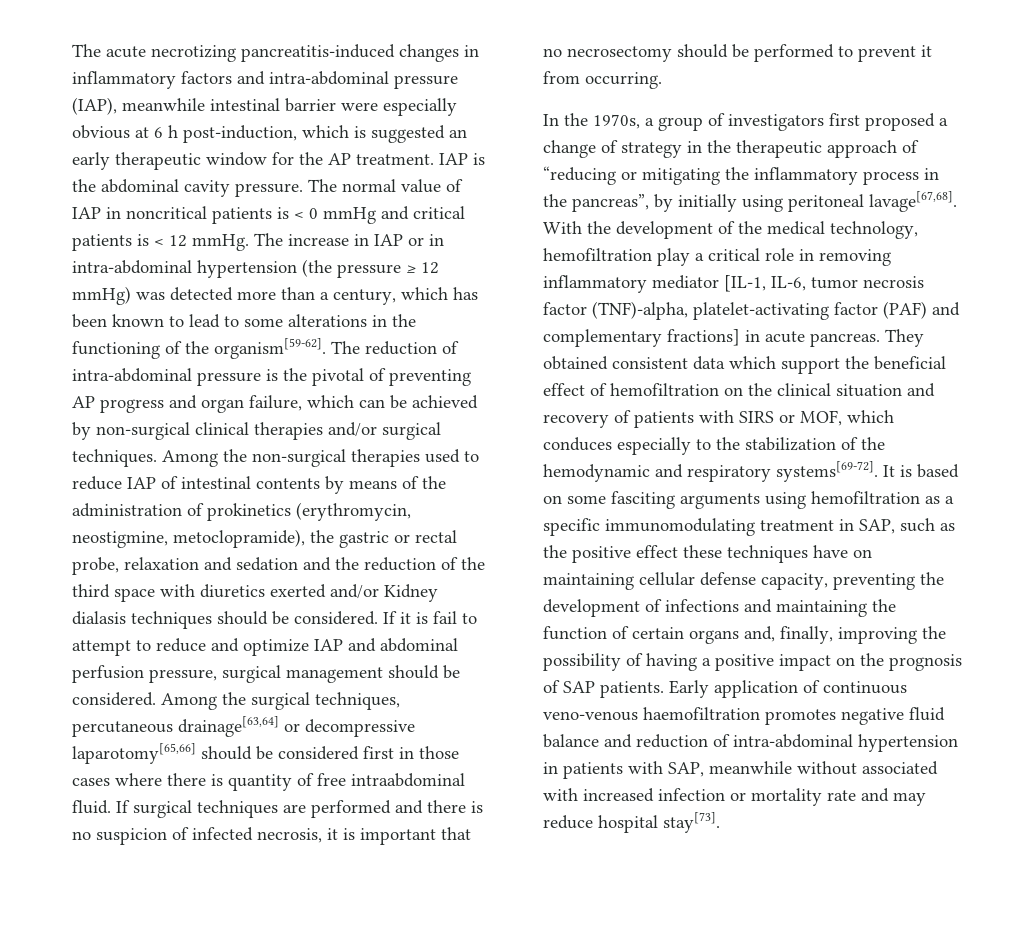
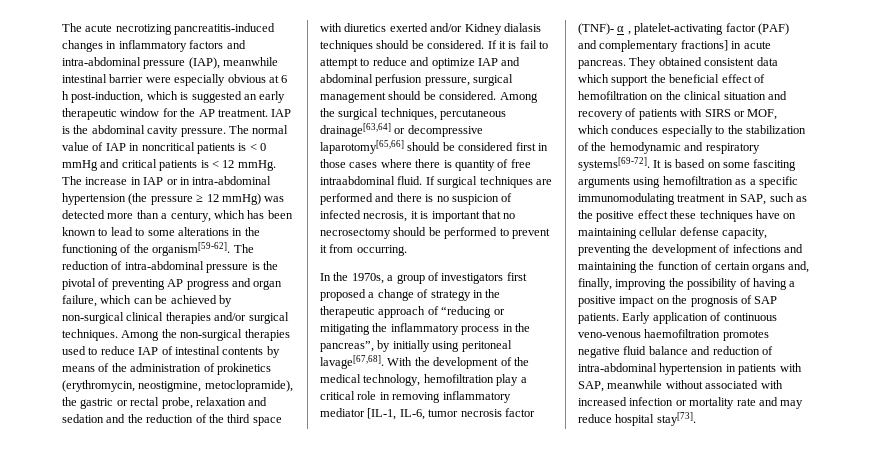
- With the development of the medical technology, hemofiltration play a critical role in removing inflammatory mediator [IL-1, IL-6, tumor necrosis factor (TNF)-alpha, platelet-activating factor (PAF) and complementary fractions] in acute pancreas.
+ With the development of the medical technology, hemofiltration play a critical role in removing inflammatory mediator [IL-1, IL-6, tumor necrosis factor (TNF)- α , platelet-activating factor (PAF) and complementary fractions] in acute pancreas.

